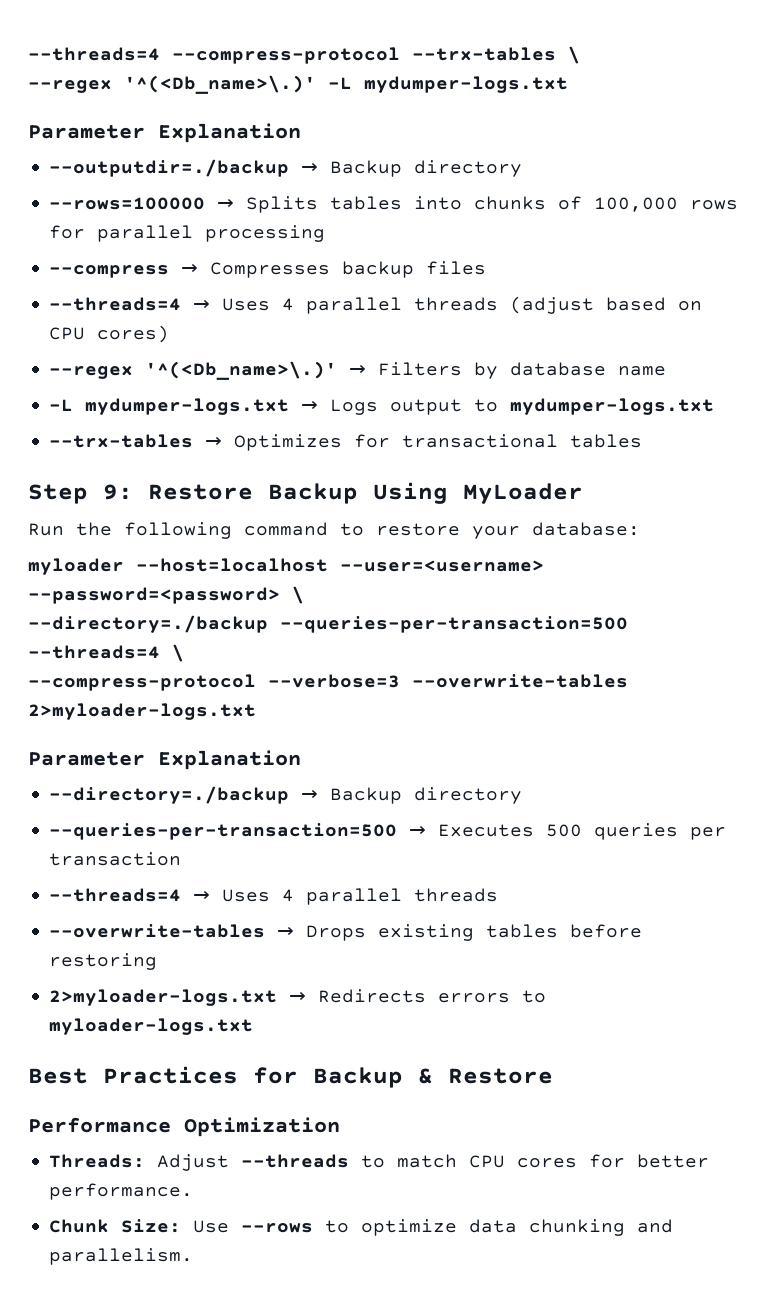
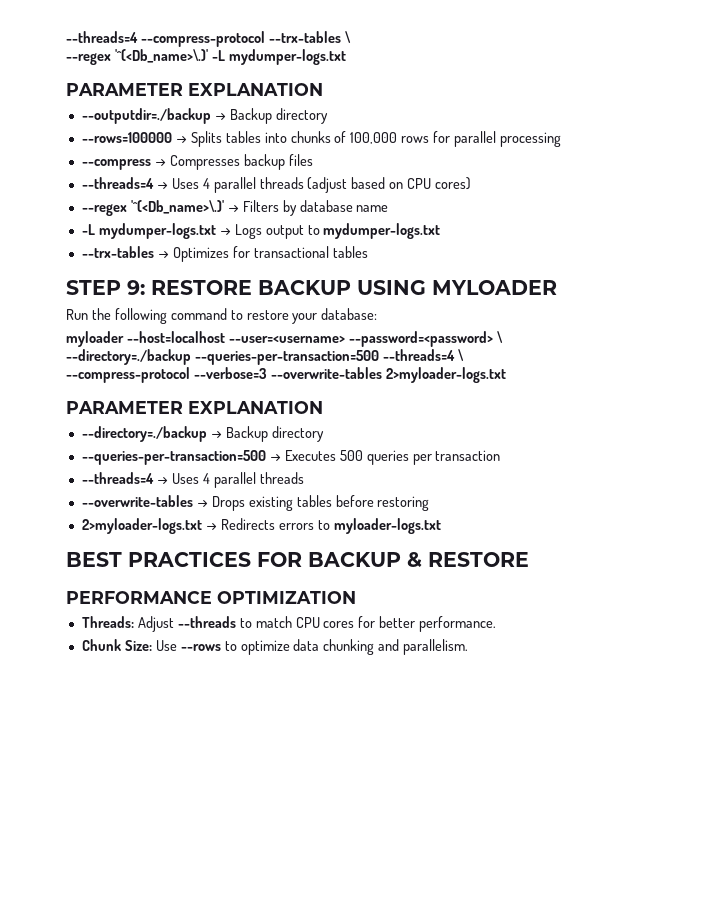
  --regex '^(<Db_name>\.)' -L mydumper-logs.txt
- Parameter Explanation
+ PARAMETER EXPLANATION
- Step 9: Restore Backup Using MyLoader
+ STEP 9: RESTORE BACKUP USING MYLOADER
  --compress-protocol --verbose=3 --overwrite-tables 2>myloader-logs.txt
- Parameter Explanation
+ PARAMETER EXPLANATION
- Best Practices for Backup & Restore
- Performance Optimization
+ BEST PRACTICES FOR BACKUP & RESTORE
+ PERFORMANCE OPTIMIZATION

